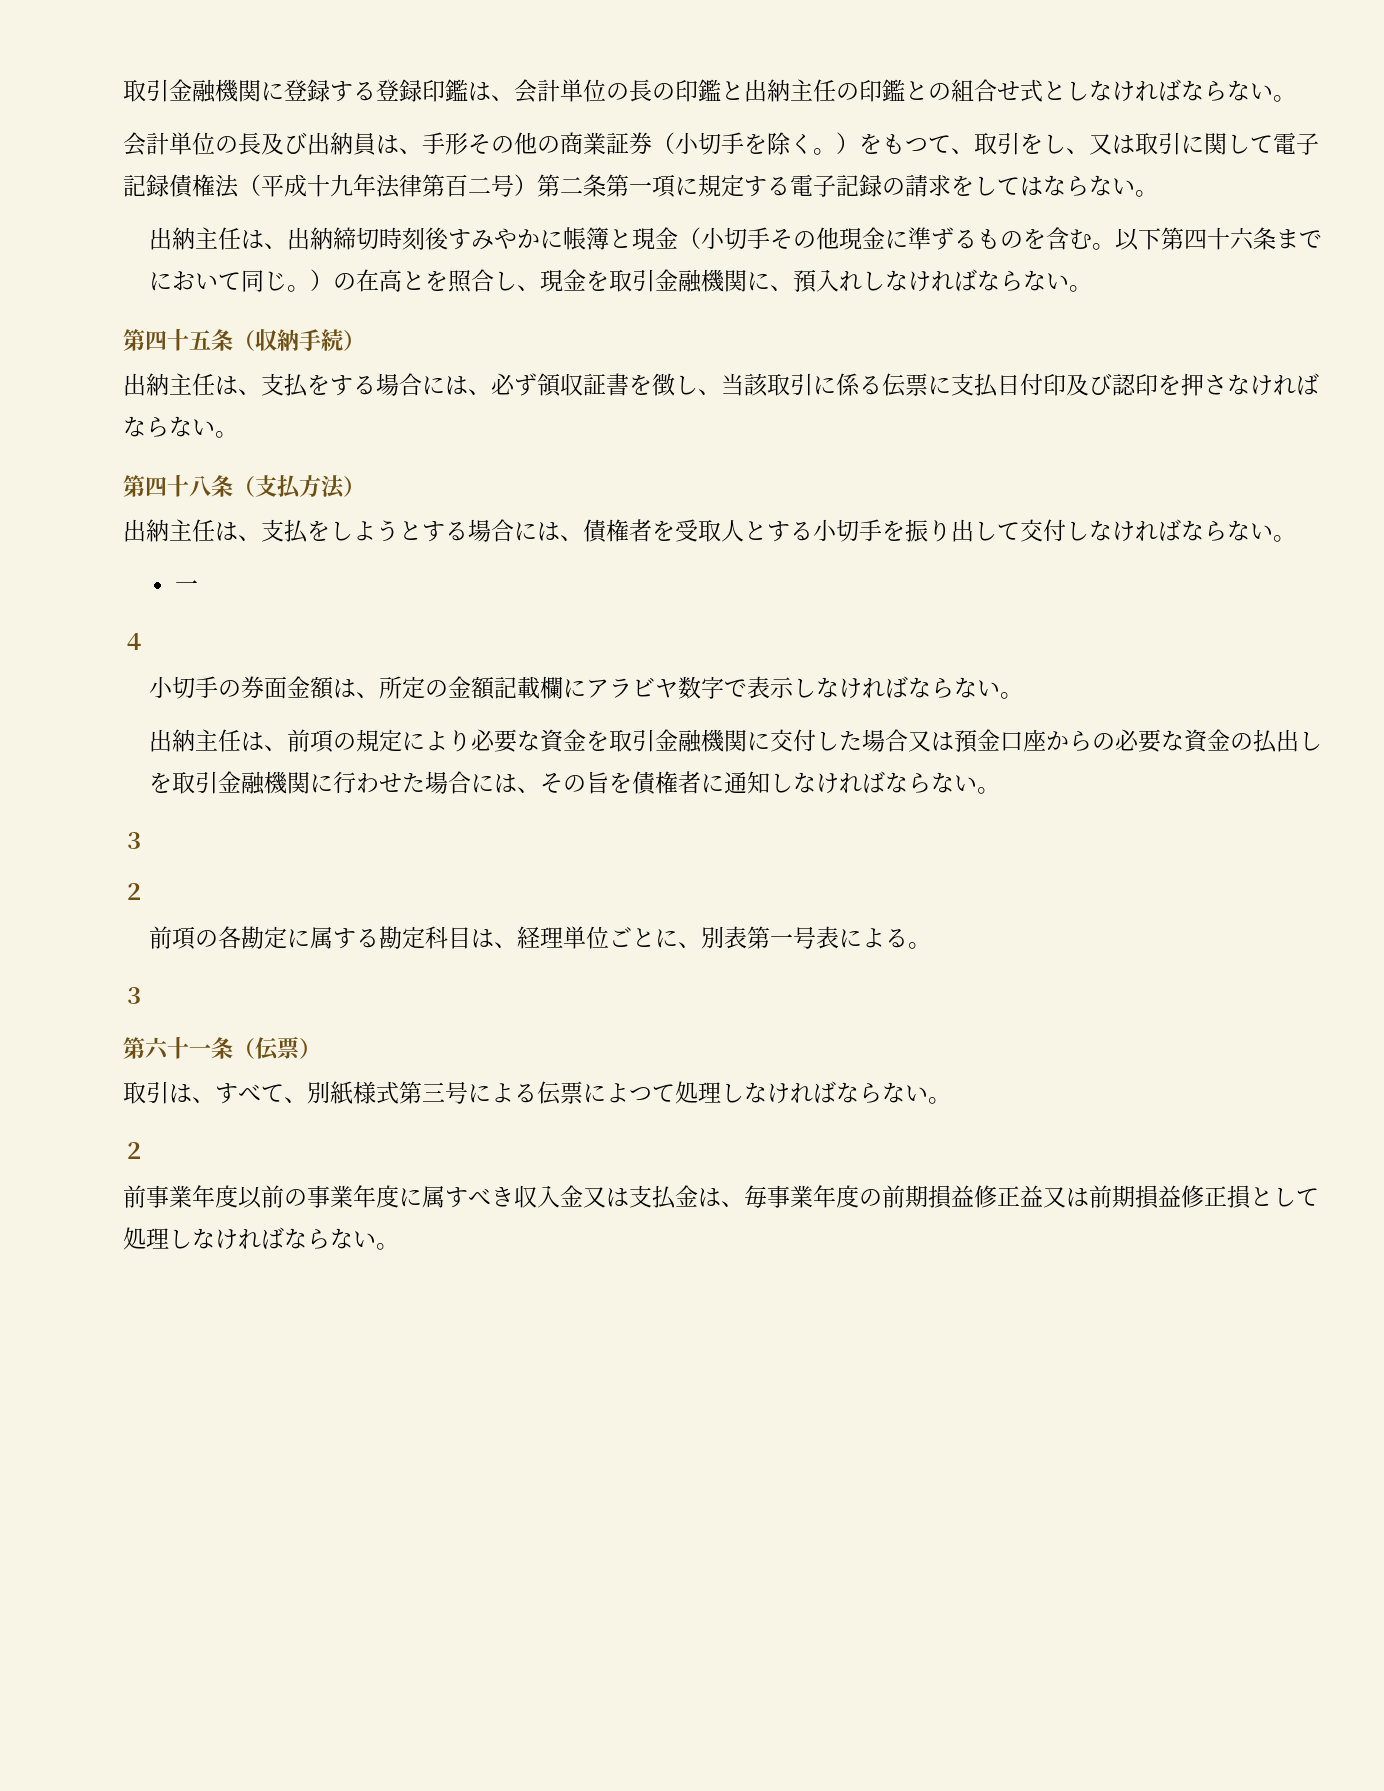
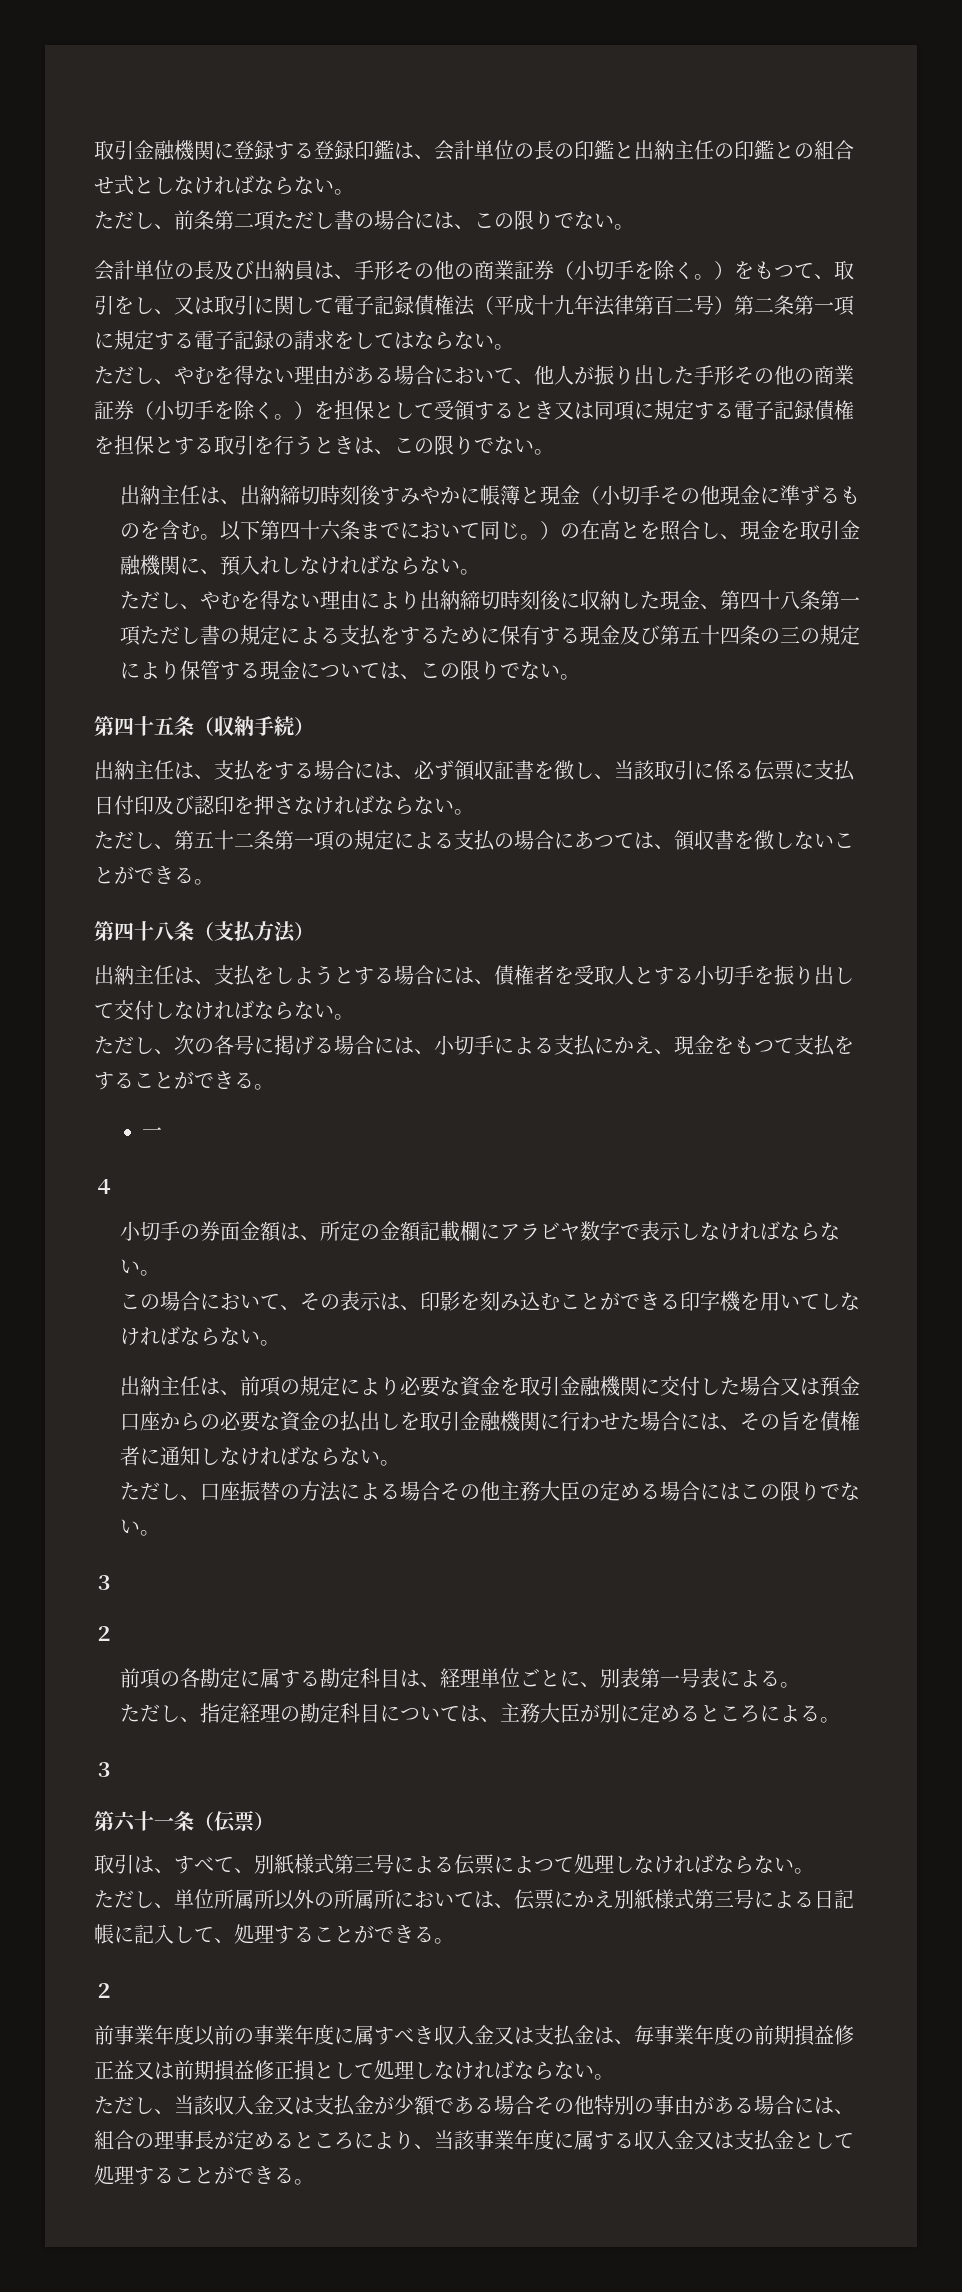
+ ただし、前条第二項ただし書の場合には、この限りでない。
+ ただし、やむを得ない理由がある場合において、他人が振り出した手形その他の商業証券（小切手を除く。）を担保として受領するとき又は同項に規定する電子記録債権を担保とする取引を行うときは、この限りでない。
+ ただし、やむを得ない理由により出納締切時刻後に収納した現金、第四十八条第一項ただし書の規定による支払をするために保有する現金及び第五十四条の三の規定により保管する現金については、この限りでない。
+ ただし、第五十二条第一項の規定による支払の場合にあつては、領収書を徴しないことができる。
+ ただし、次の各号に掲げる場合には、小切手による支払にかえ、現金をもつて支払をすることができる。
+ この場合において、その表示は、印影を刻み込むことができる印字機を用いてしなければならない。
+ ただし、口座振替の方法による場合その他主務大臣の定める場合にはこの限りでない。
+ ただし、指定経理の勘定科目については、主務大臣が別に定めるところによる。
+ ただし、単位所属所以外の所属所においては、伝票にかえ別紙様式第三号による日記帳に記入して、処理することができる。
+ ただし、当該収入金又は支払金が少額である場合その他特別の事由がある場合には、組合の理事長が定めるところにより、当該事業年度に属する収入金又は支払金として処理することができる。

